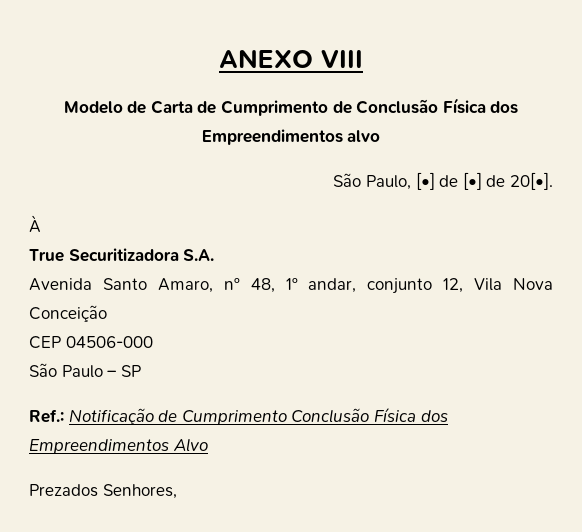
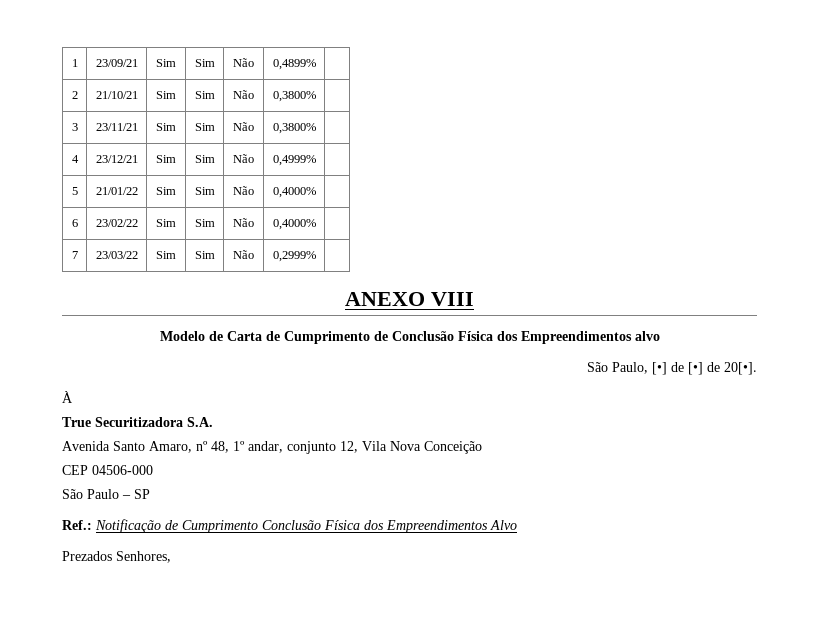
+ 1 | 23/09/21 | Sim | Sim | Não | 0,4899% |
+ 2 | 21/10/21 | Sim | Sim | Não | 0,3800% |
+ 3 | 23/11/21 | Sim | Sim | Não | 0,3800% |
+ 4 | 23/12/21 | Sim | Sim | Não | 0,4999% |
+ 5 | 21/01/22 | Sim | Sim | Não | 0,4000% |
+ 6 | 23/02/22 | Sim | Sim | Não | 0,4000% |
+ 7 | 23/03/22 | Sim | Sim | Não | 0,2999% |

